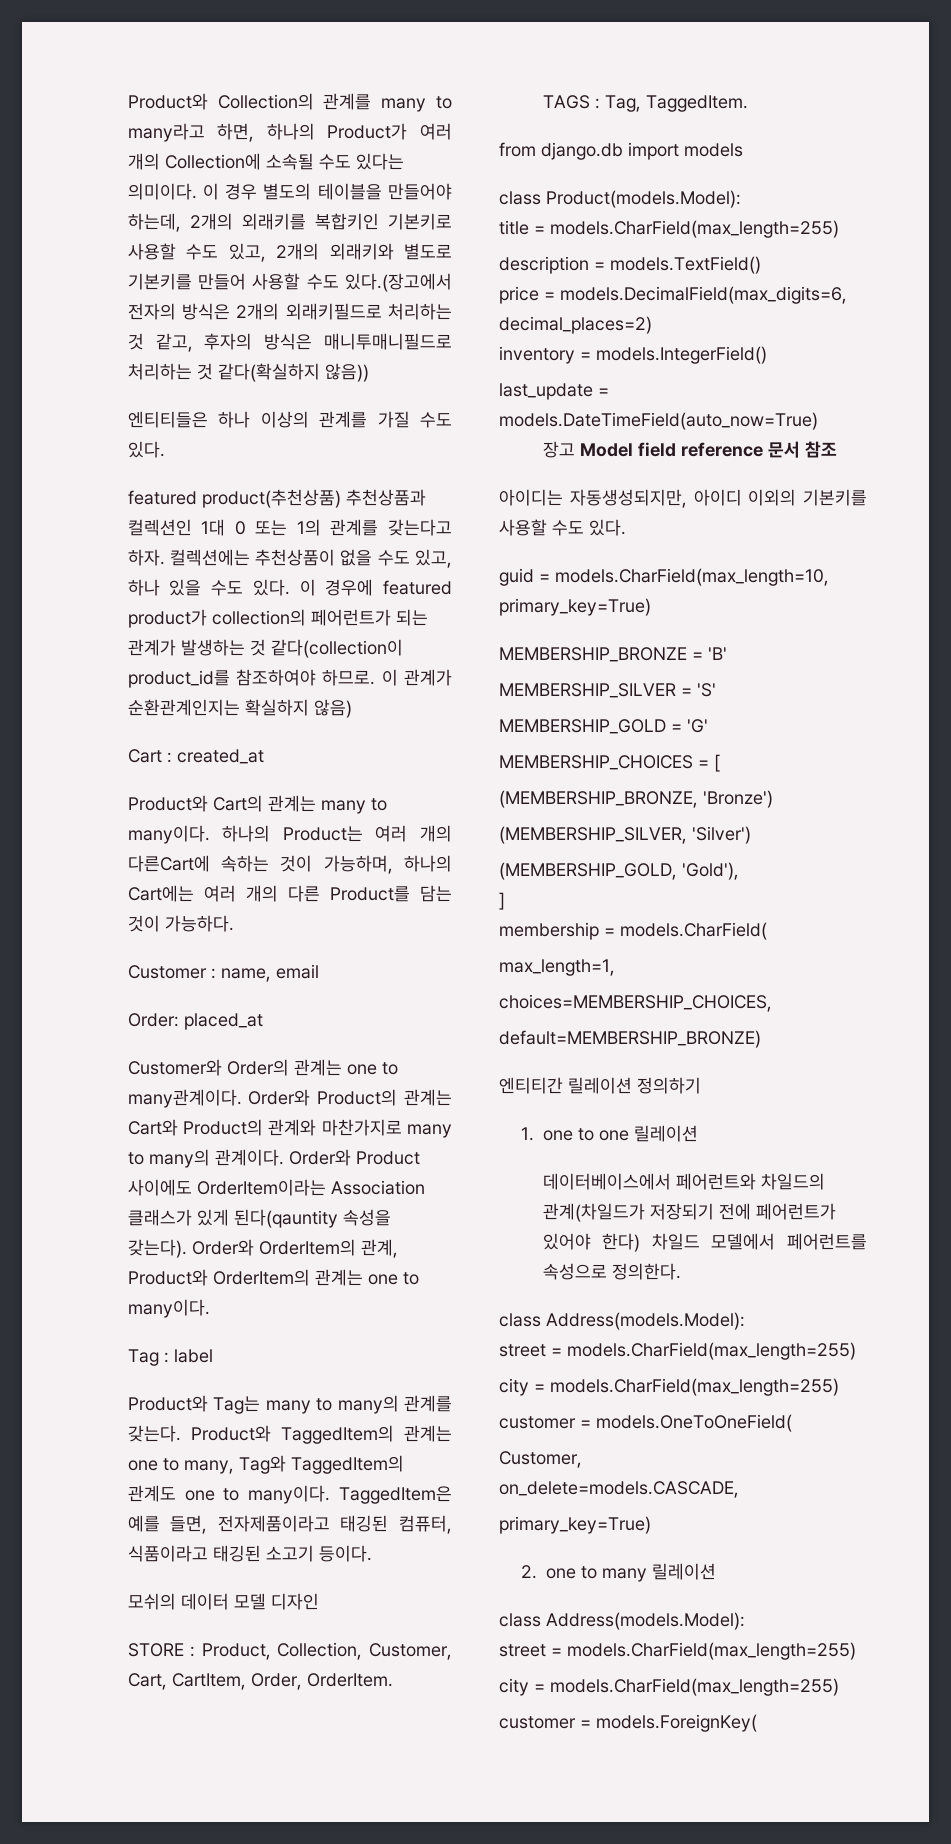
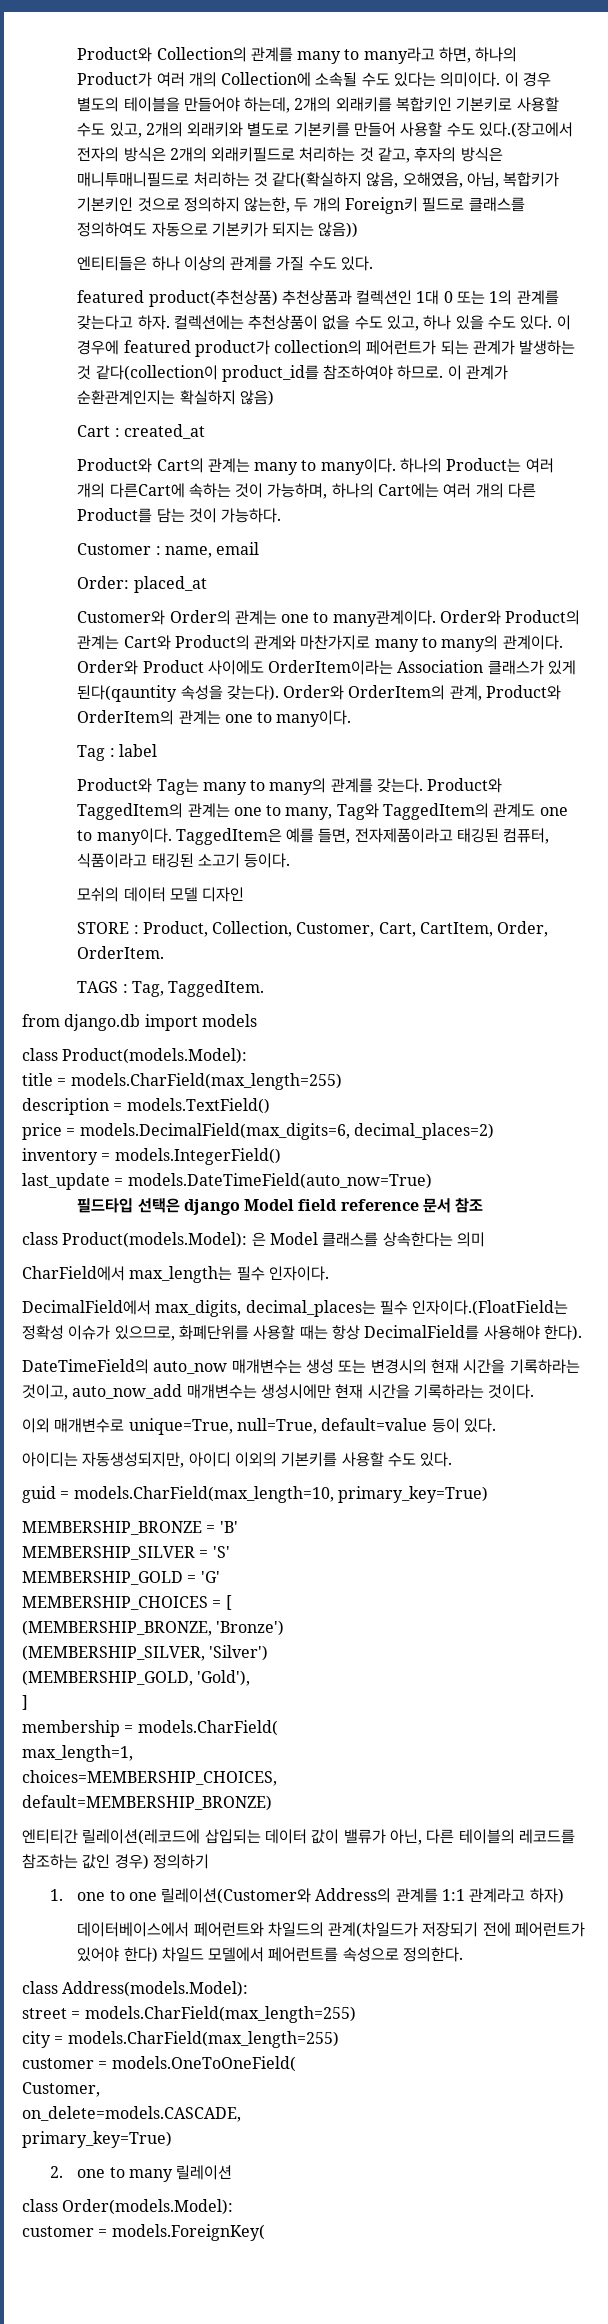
- 이 경우 별도의 테이블을 만들어야 하는데, 2개의 외래키를 복합키인 기본키로 사용할 수도 있고, 2개의 외래키와 별도로 기본키를 만들어 사용할 수도 있다.(장고에서 전자의 방식은 2개의 외래키필드로 처리하는 것 같고, 후자의 방식은 매니투매니필드로 처리하는 것 같다(확실하지 않음))
+ 이 경우 별도의 테이블을 만들어야 하는데, 2개의 외래키를 복합키인 기본키로 사용할 수도 있고, 2개의 외래키와 별도로 기본키를 만들어 사용할 수도 있다.(장고에서 전자의 방식은 2개의 외래키필드로 처리하는 것 같고, 후자의 방식은 매니투매니필드로 처리하는 것 같다(확실하지 않음, 오해였음, 아님, 복합키가 기본키인 것으로 정의하지 않는한, 두 개의 Foreign키 필드로 클래스를 정의하여도 자동으로 기본키가 되지는 않음))
- 장고 Model field reference 문서 참조
+ 필드타입 선택은 django Model field reference 문서 참조
+ class Product(models.Model): 은 Model 클래스를 상속한다는 의미
+ CharField에서 max_length는 필수 인자이다.
+ DecimalField에서 max_digits, decimal_places는 필수 인자이다.(FloatField는 정확성 이슈가 있으므로, 화폐단위를 사용할 때는 항상 DecimalField를 사용해야 한다).
+ DateTimeField의 auto_now 매개변수는 생성 또는 변경시의 현재 시간을 기록하라는 것이고, auto_now_add 매개변수는 생성시에만 현재 시간을 기록하라는 것이다.
+ 이외 매개변수로 unique=True, null=True, default=value 등이 있다.
- 엔티티간 릴레이션 정의하기
+ 엔티티간 릴레이션(레코드에 삽입되는 데이터 값이 밸류가 아닌, 다른 테이블의 레코드를 참조하는 값인 경우) 정의하기
- 1. one to one 릴레이션
+ 1. one to one 릴레이션(Customer와 Address의 관계를 1:1 관계라고 하자)
  2. one to many 릴레이션
- class Address(models.Model):
- street = models.CharField(max_length=255)
- city = models.CharField(max_length=255)
+ class Order(models.Model):

